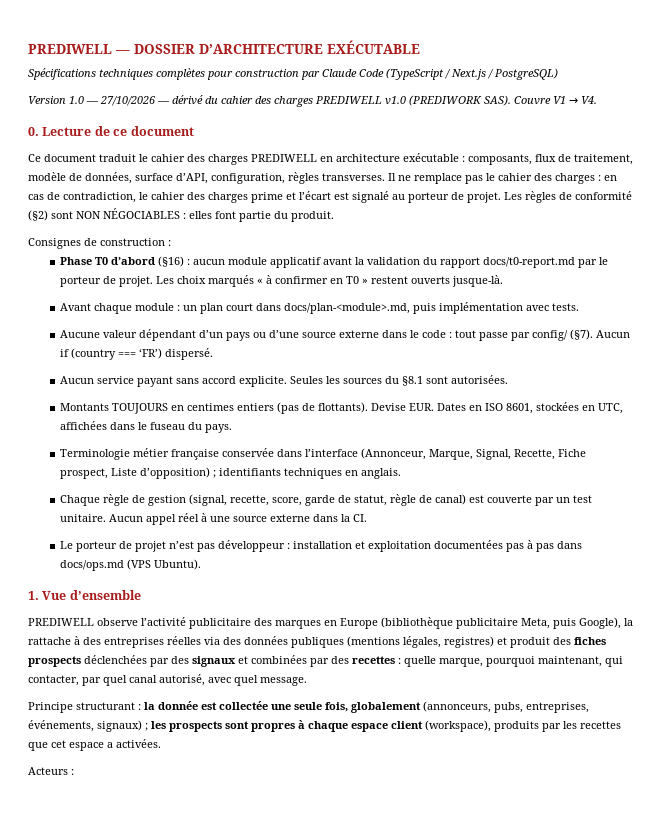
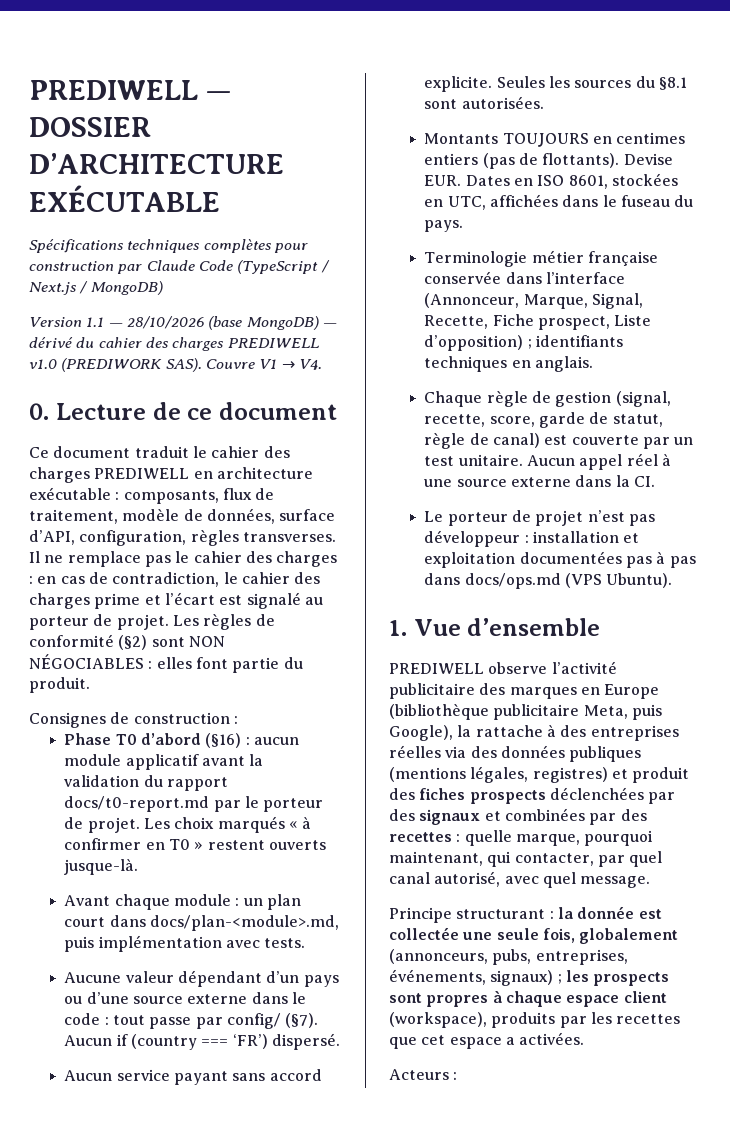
- Spécifications techniques complètes pour construction par Claude Code (TypeScript / Next.js / PostgreSQL)
+ Spécifications techniques complètes pour construction par Claude Code (TypeScript / Next.js / MongoDB)
- Version 1.0 — 27/10/2026 — dérivé du cahier des charges PREDIWELL v1.0 (PREDIWORK SAS).
+ Version 1.1 — 28/10/2026 (base MongoDB) — dérivé du cahier des charges PREDIWELL v1.0 (PREDIWORK SAS).

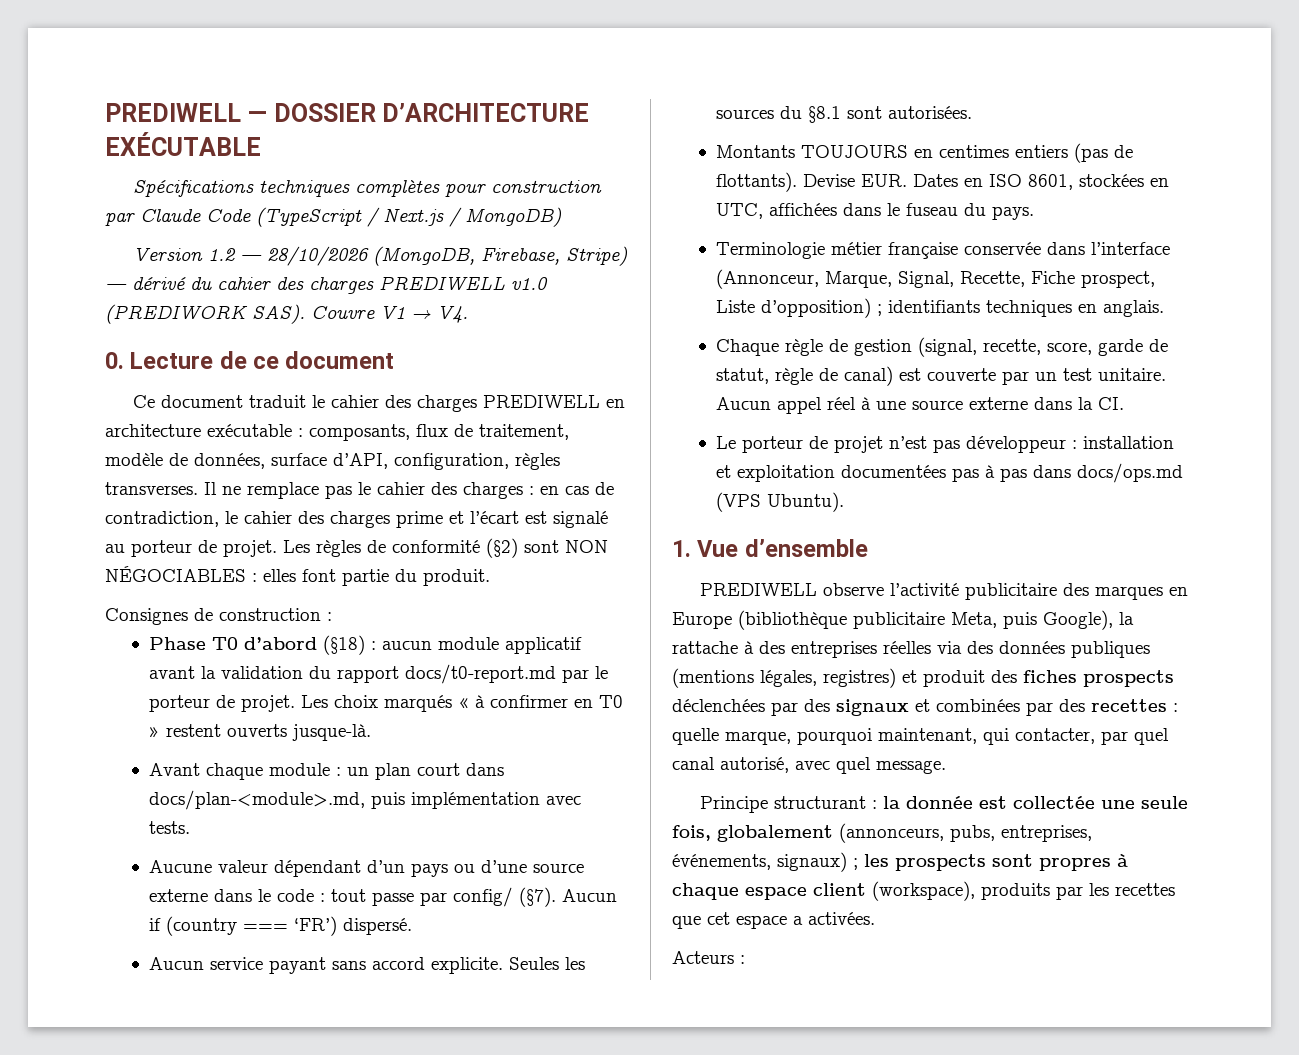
- Version 1.1 — 28/10/2026 (base MongoDB) — dérivé du cahier des charges PREDIWELL v1.0 (PREDIWORK SAS).
+ Version 1.2 — 28/10/2026 (MongoDB, Firebase, Stripe) — dérivé du cahier des charges PREDIWELL v1.0 (PREDIWORK SAS).
- Phase T0 d’abord (§16) : aucun module applicatif avant la validation du rapport docs/t0-report.md par le porteur de projet.
+ Phase T0 d’abord (§18) : aucun module applicatif avant la validation du rapport docs/t0-report.md par le porteur de projet.

